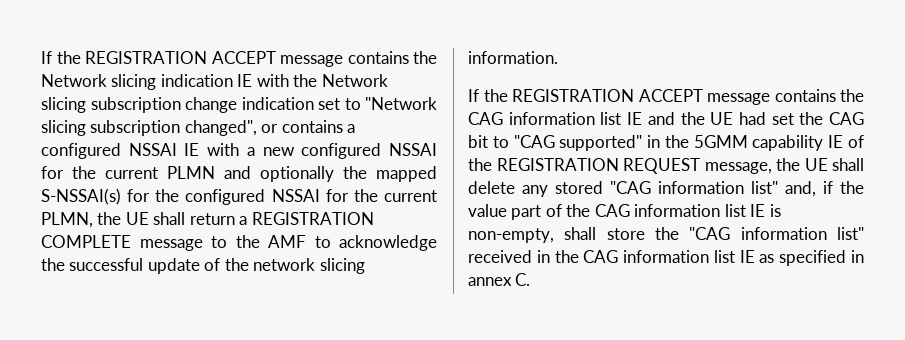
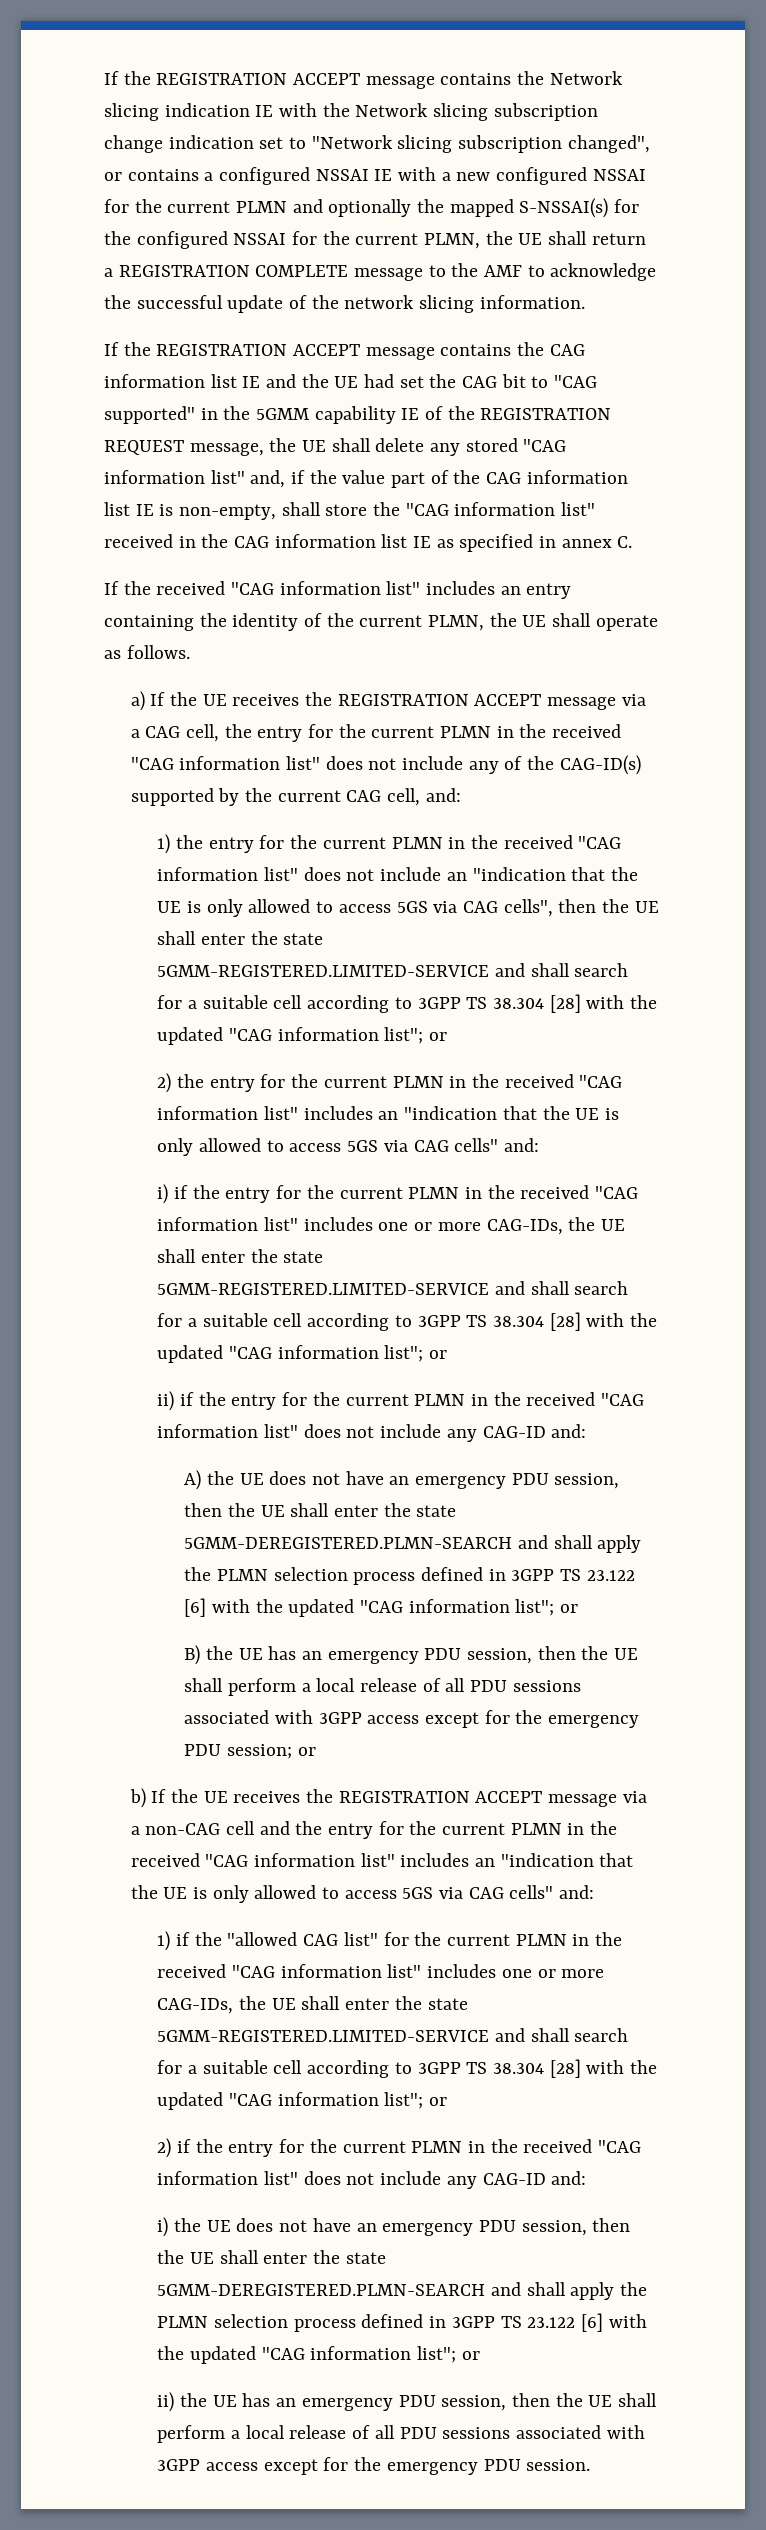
+ If the received "CAG information list" includes an entry containing the identity of the current PLMN, the UE shall operate as follows.
+ a) If the UE receives the REGISTRATION ACCEPT message via a CAG cell, the entry for the current PLMN in the received "CAG information list" does not include any of the CAG-ID(s) supported by the current CAG cell, and:
+ 1) the entry for the current PLMN in the received "CAG information list" does not include an "indication that the UE is only allowed to access 5GS via CAG cells", then the UE shall enter the state 5GMM-REGISTERED.LIMITED-SERVICE and shall search for a suitable cell according to 3GPP TS 38.304 [28] with the updated "CAG information list"; or
+ 2) the entry for the current PLMN in the received "CAG information list" includes an "indication that the UE is only allowed to access 5GS via CAG cells" and:
+ i) if the entry for the current PLMN in the received "CAG information list" includes one or more CAG-IDs, the UE shall enter the state 5GMM-REGISTERED.LIMITED-SERVICE and shall search for a suitable cell according to 3GPP TS 38.304 [28] with the updated "CAG information list"; or
+ ii) if the entry for the current PLMN in the received "CAG information list" does not include any CAG-ID and:
+ A) the UE does not have an emergency PDU session, then the UE shall enter the state 5GMM-DEREGISTERED.PLMN-SEARCH and shall apply the PLMN selection process defined in 3GPP TS 23.122 [6] with the updated "CAG information list"; or
+ B) the UE has an emergency PDU session, then the UE shall perform a local release of all PDU sessions associated with 3GPP access except for the emergency PDU session; or
+ b) If the UE receives the REGISTRATION ACCEPT message via a non-CAG cell and the entry for the current PLMN in the received "CAG information list" includes an "indication that the UE is only allowed to access 5GS via CAG cells" and:
+ 1) if the "allowed CAG list" for the current PLMN in the received "CAG information list" includes one or more CAG-IDs, the UE shall enter the state 5GMM-REGISTERED.LIMITED-SERVICE and shall search for a suitable cell according to 3GPP TS 38.304 [28] with the updated "CAG information list"; or
+ 2) if the entry for the current PLMN in the received "CAG information list" does not include any CAG-ID and:
+ i) the UE does not have an emergency PDU session, then the UE shall enter the state 5GMM-DEREGISTERED.PLMN-SEARCH and shall apply the PLMN selection process defined in 3GPP TS 23.122 [6] with the updated "CAG information list"; or
+ ii) the UE has an emergency PDU session, then the UE shall perform a local release of all PDU sessions associated with 3GPP access except for the emergency PDU session.

